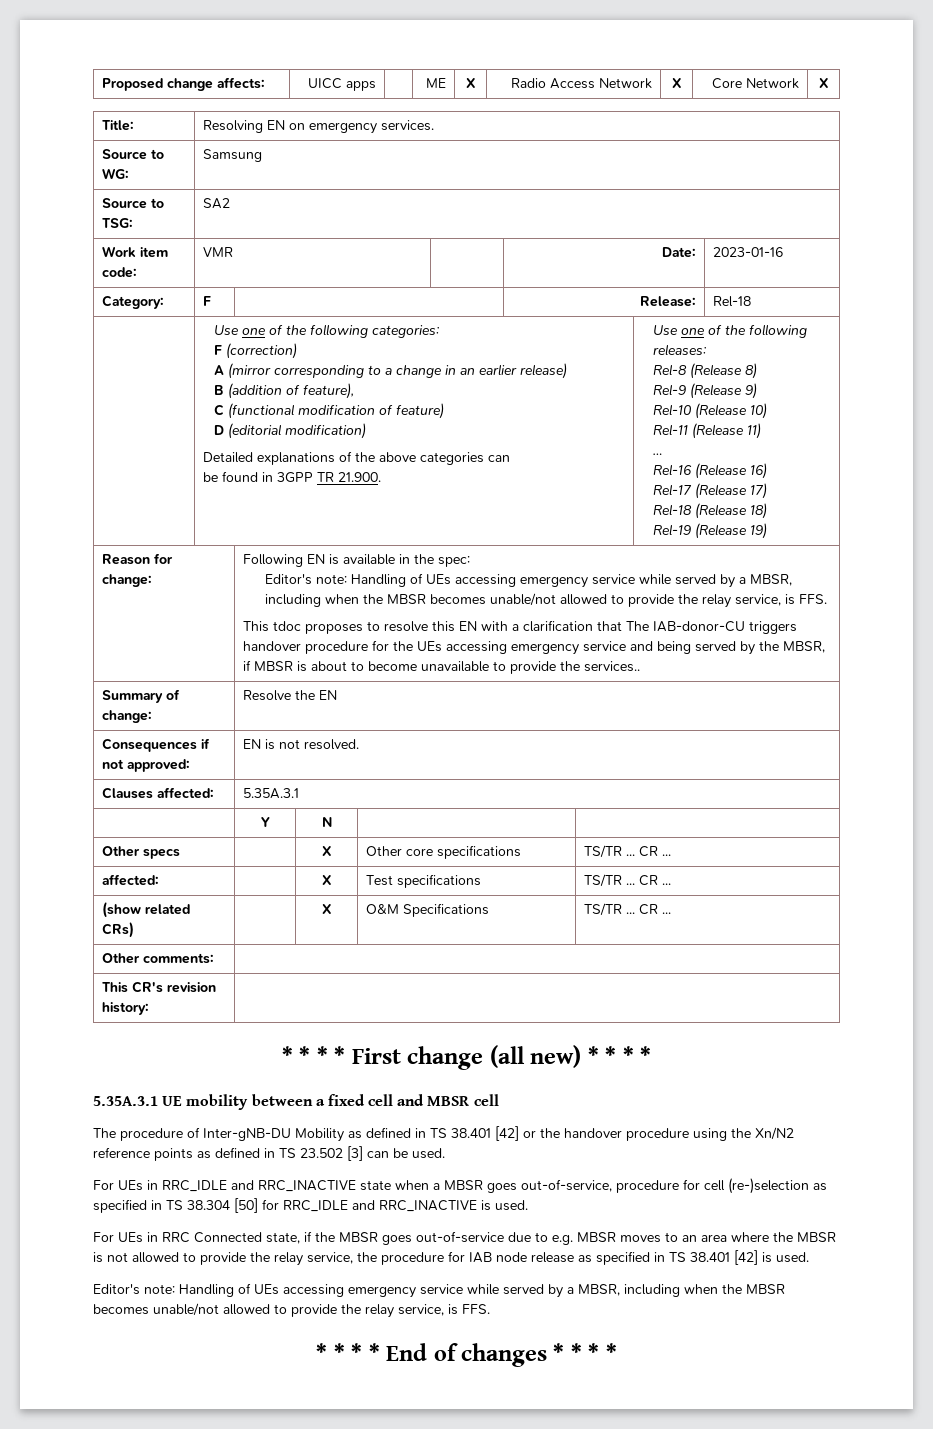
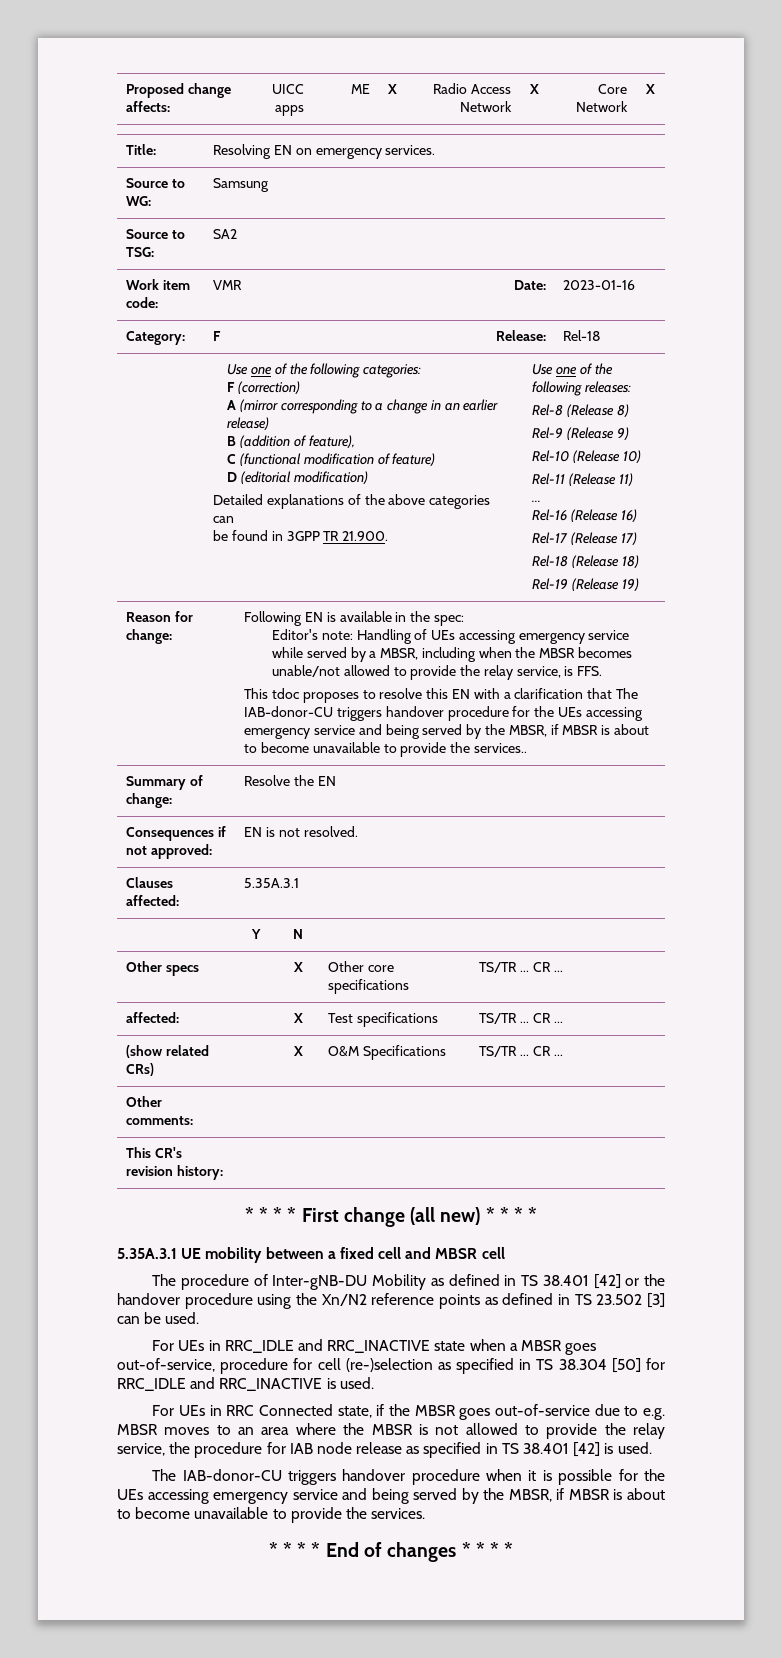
  For UEs in RRC Connected state, if the MBSR goes out-of-service due to e.g. MBSR moves to an area where the MBSR is not allowed to provide the relay service, the procedure for IAB node release as specified in TS 38.401 [42] is used.
- Editor's note: Handling of UEs accessing emergency service while served by a MBSR, including when the MBSR becomes unable/not allowed to provide the relay service, is FFS.
+ The IAB-donor-CU triggers handover procedure when it is possible for the UEs accessing emergency service and being served by the MBSR, if MBSR is about to become unavailable to provide the services.

